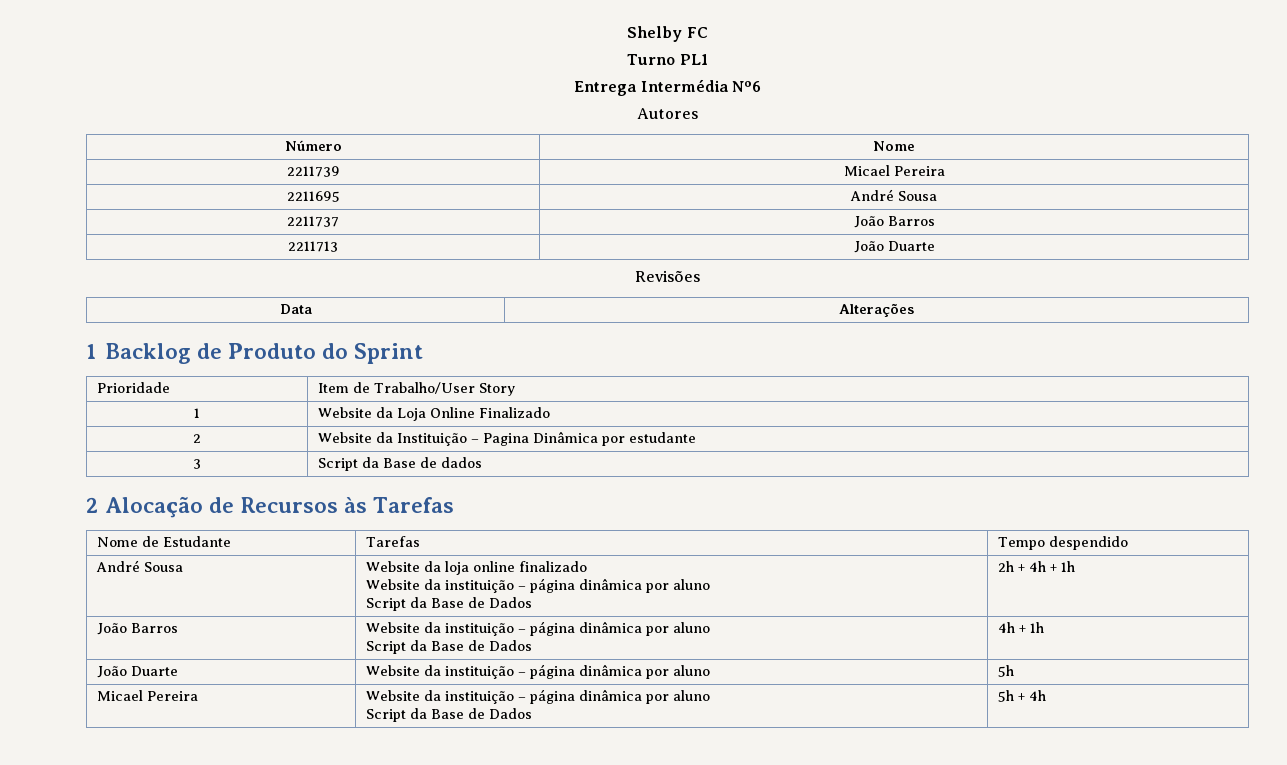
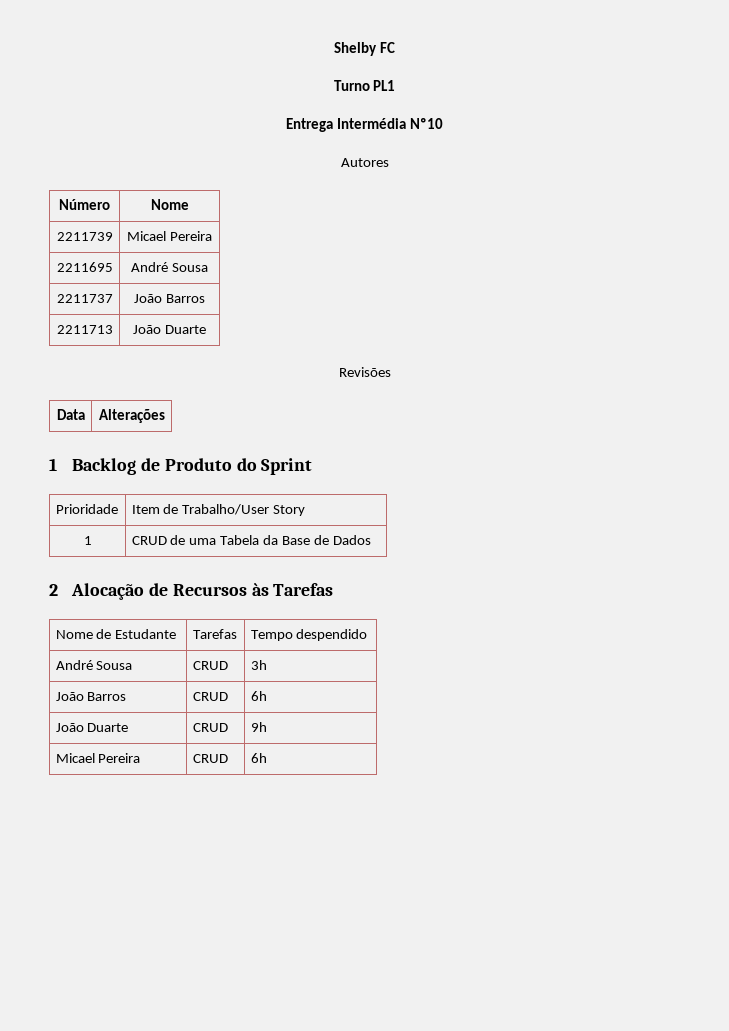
- Entrega Intermédia Nº6
+ Entrega Intermédia Nº10
- 1 | Website da Loja Online Finalizado
- 2 | Website da Instituição – Pagina Dinâmica por estudante
- 3 | Script da Base de dados
+ 1 | CRUD de uma Tabela da Base de Dados
- André Sousa | Website da loja online finalizado
- Website da instituição – página dinâmica por aluno
- Script da Base de Dados | 2h + 4h + 1h
- João Barros | Website da instituição – página dinâmica por aluno
- Script da Base de Dados | 4h + 1h
- João Duarte | Website da instituição – página dinâmica por aluno | 5h
- Micael Pereira | Website da instituição – página dinâmica por aluno
- Script da Base de Dados | 5h + 4h
+ André Sousa | CRUD | 3h
+ João Barros | CRUD | 6h
+ João Duarte | CRUD | 9h
+ Micael Pereira | CRUD | 6h

